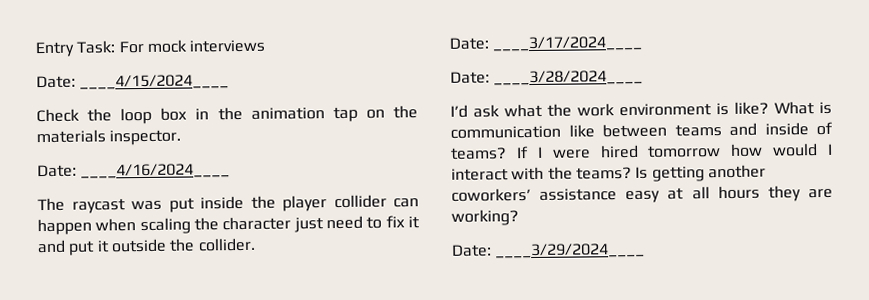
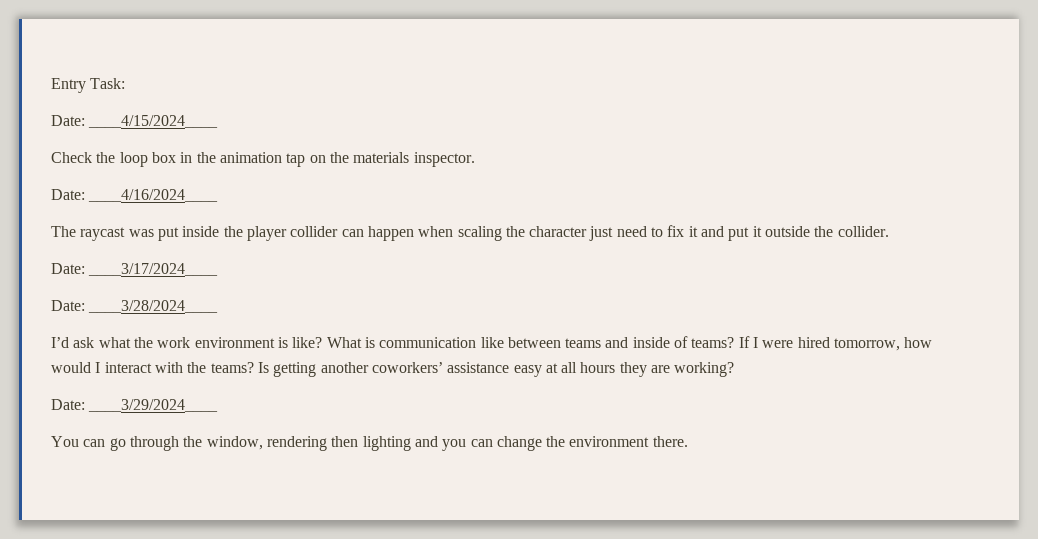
- Entry Task: For mock interviews
+ Entry Task:
- If I were hired tomorrow how would I interact with the teams?
+ If I were hired tomorrow, how would I interact with the teams?
+ You can go through the window, rendering then lighting and you can change the environment there.

